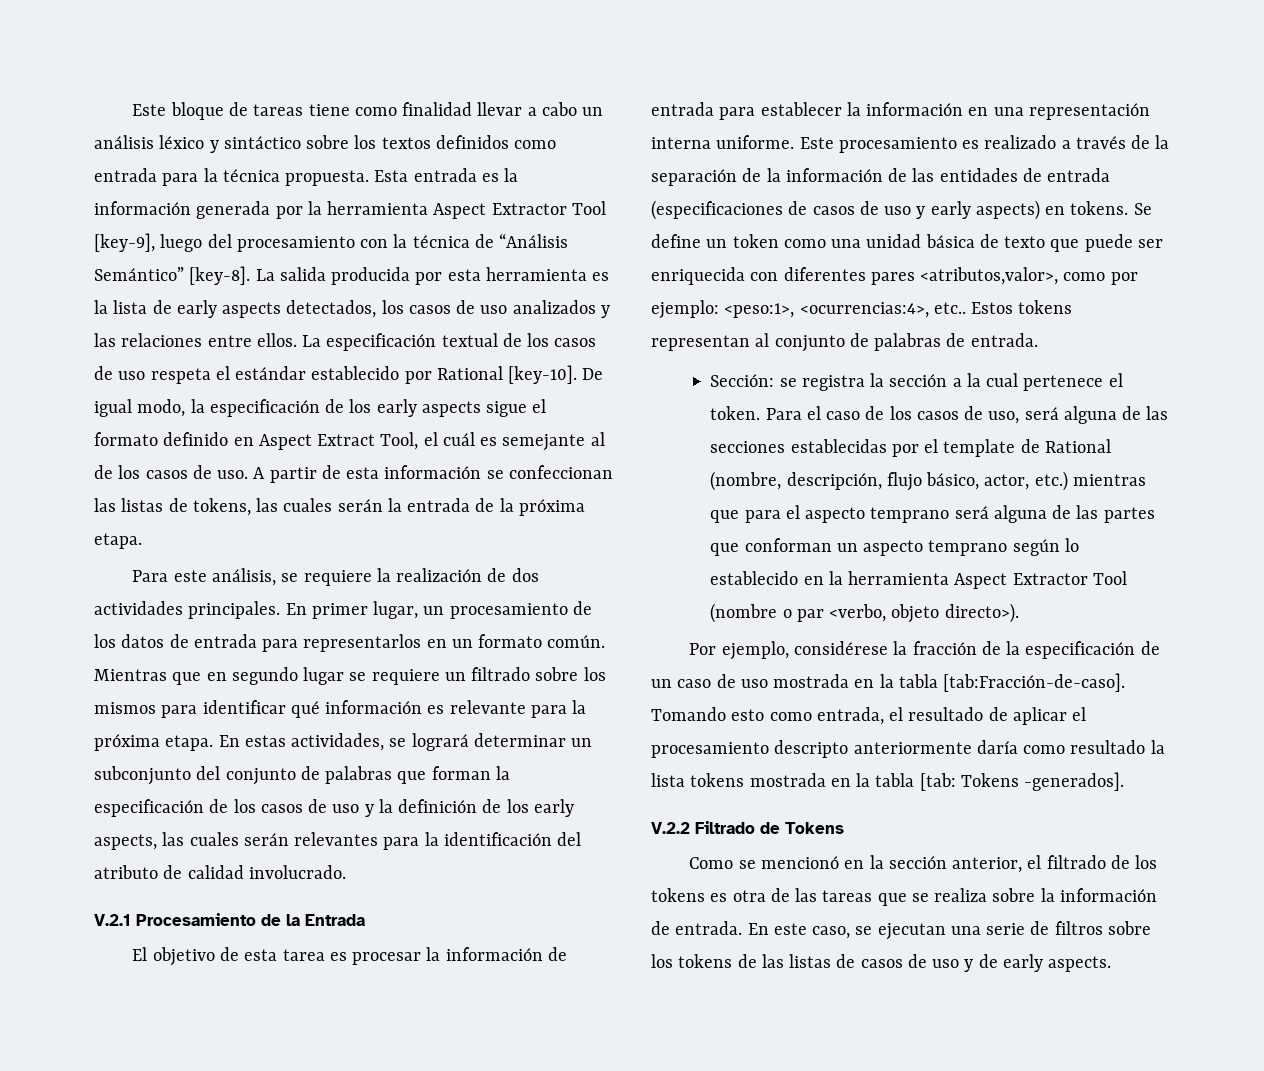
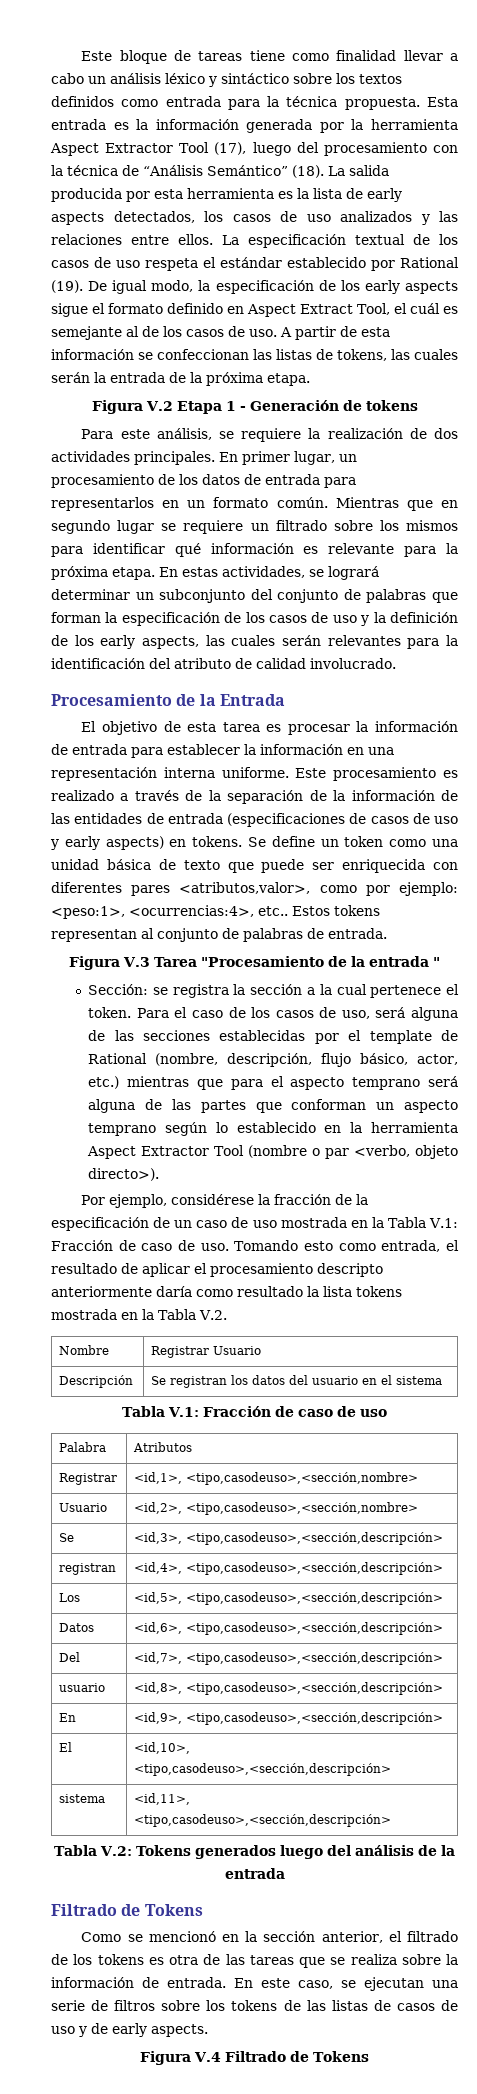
- Esta entrada es la información generada por la herramienta Aspect Extractor Tool [key-9], luego del procesamiento con la técnica de “Análisis Semántico” [key-8].
+ Esta entrada es la información generada por la herramienta Aspect Extractor Tool (17), luego del procesamiento con la técnica de “Análisis Semántico” (18).
- La especificación textual de los casos de uso respeta el estándar establecido por Rational [key-10].
+ La especificación textual de los casos de uso respeta el estándar establecido por Rational (19).
+ Figura V.2 Etapa 1 - Generación de tokens
- V.2.1 Procesamiento de la Entrada
+ Procesamiento de la Entrada
+ Figura V.3 Tarea "Procesamiento de la entrada "
- Por ejemplo, considérese la fracción de la especificación de un caso de uso mostrada en la tabla [tab:Fracción-de-caso].
+ Por ejemplo, considérese la fracción de la especificación de un caso de uso mostrada en la Tabla V.1: Fracción de caso de uso.
- Tomando esto como entrada, el resultado de aplicar el procesamiento descripto anteriormente daría como resultado la lista tokens mostrada en la tabla [tab: Tokens -generados].
- V.2.2 Filtrado de Tokens
+ Tomando esto como entrada, el resultado de aplicar el procesamiento descripto anteriormente daría como resultado la lista tokens mostrada en la Tabla V.2.
+ Nombre | Registrar Usuario
+ Descripción | Se registran los datos del usuario en el sistema
+ Tabla V.1: Fracción de caso de uso
+ Palabra | Atributos
+ Registrar | <id,1>, <tipo,casodeuso>,<sección,nombre>
+ Usuario | <id,2>, <tipo,casodeuso>,<sección,nombre>
+ Se | <id,3>, <tipo,casodeuso>,<sección,descripción>
+ registran | <id,4>, <tipo,casodeuso>,<sección,descripción>
+ Los | <id,5>, <tipo,casodeuso>,<sección,descripción>
+ Datos | <id,6>, <tipo,casodeuso>,<sección,descripción>
+ Del | <id,7>, <tipo,casodeuso>,<sección,descripción>
+ usuario | <id,8>, <tipo,casodeuso>,<sección,descripción>
+ En | <id,9>, <tipo,casodeuso>,<sección,descripción>
+ El | <id,10>, <tipo,casodeuso>,<sección,descripción>
+ sistema | <id,11>, <tipo,casodeuso>,<sección,descripción>
+ Tabla V.2: Tokens generados luego del análisis de la entrada
+ Filtrado de Tokens
+ Figura V.4 Filtrado de Tokens

